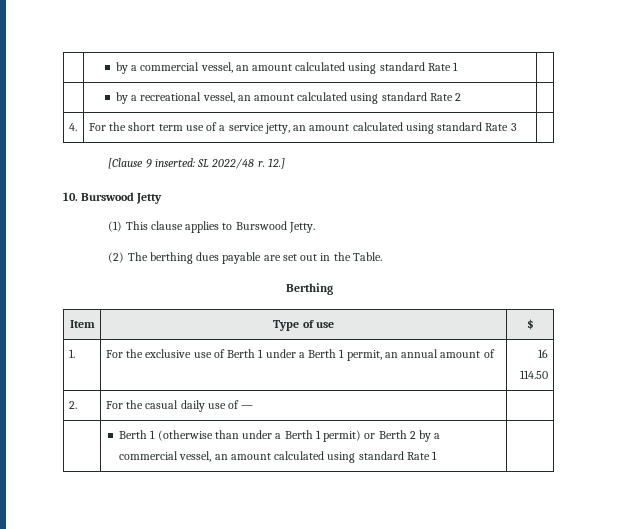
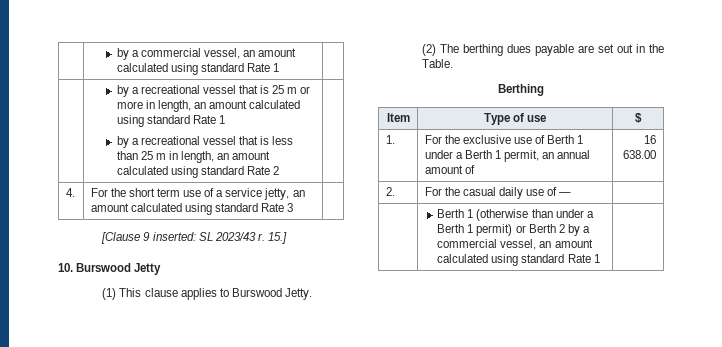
- | by a recreational vessel, an amount calculated using standard Rate 2 |
+ | by a recreational vessel that is 25 m or more in length, an amount calculated using standard Rate 1
+ by a recreational vessel that is less than 25 m in length, an amount calculated using standard Rate 2 |
- [Clause 9 inserted: SL 2022/48 r. 12.]
+ [Clause 9 inserted: SL 2023/43 r. 15.]
- 1. | For the exclusive use of Berth 1 under a Berth 1 permit, an annual amount of | 16 114.50
+ 1. | For the exclusive use of Berth 1 under a Berth 1 permit, an annual amount of | 16 638.00

